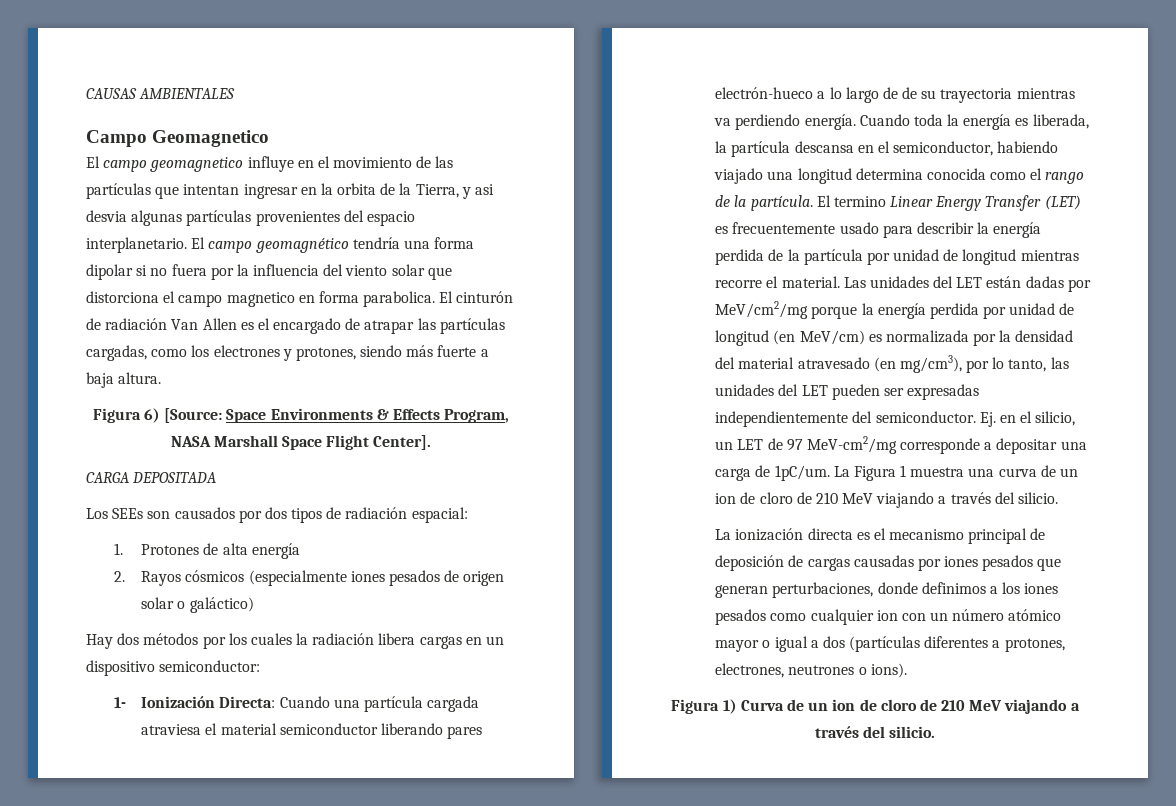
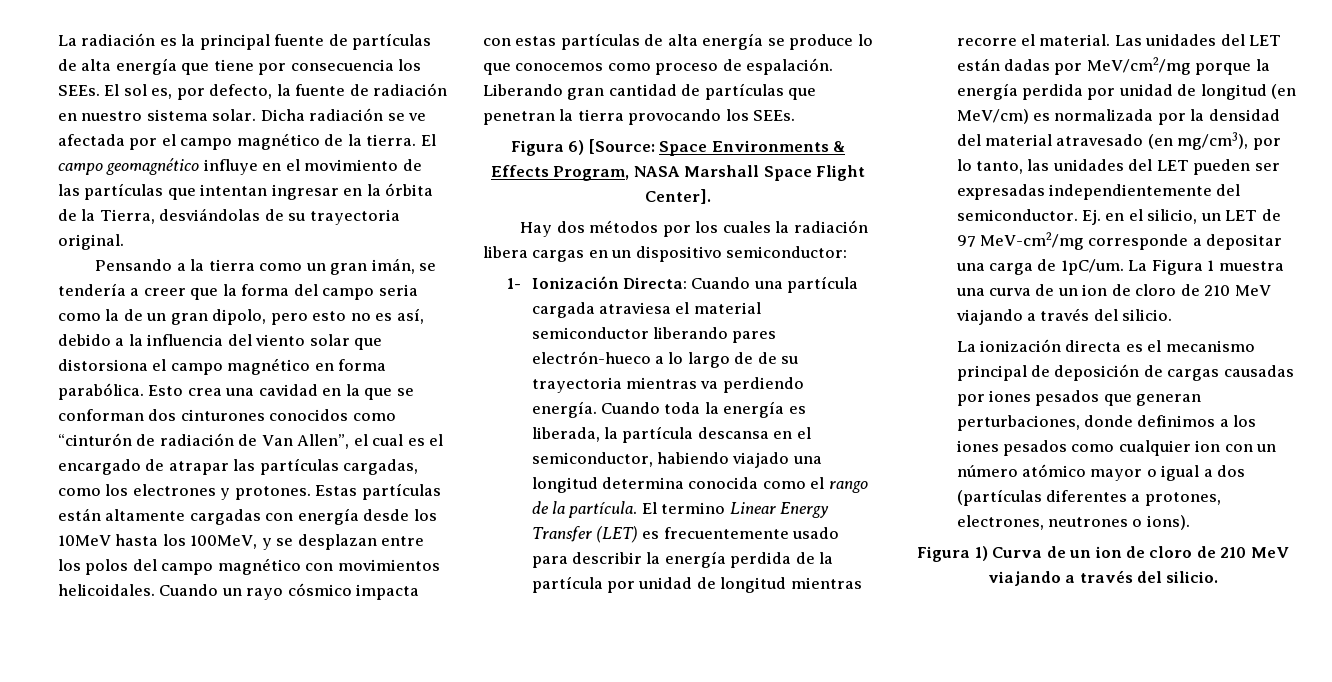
- CAUSAS AMBIENTALES
- Campo Geomagnetico
- El campo geomagnetico influye en el movimiento de las partículas que intentan ingresar en la orbita de la Tierra, y asi desvia algunas partículas provenientes del espacio interplanetario. El campo geomagnético tendría una forma dipolar si no fuera por la influencia del viento solar que distorciona el campo magnetico en forma parabolica. El cinturón de radiación Van Allen es el encargado de atrapar las partículas cargadas, como los electrones y protones, siendo más fuerte a baja altura.
+ La radiación es la principal fuente de partículas de alta energía que tiene por consecuencia los SEEs. El sol es, por defecto, la fuente de radiación en nuestro sistema solar. Dicha radiación se ve afectada por el campo magnético de la tierra. El campo geomagnético influye en el movimiento de las partículas que intentan ingresar en la órbita de la Tierra, desviándolas de su trayectoria original.
+ Pensando a la tierra como un gran imán, se tendería a creer que la forma del campo seria como la de un gran dipolo, pero esto no es así, debido a la influencia del viento solar que distorsiona el campo magnético en forma parabólica. Esto crea una cavidad en la que se conforman dos cinturones conocidos como “cinturón de radiación de Van Allen”, el cual es el encargado de atrapar las partículas cargadas, como los electrones y protones. Estas partículas están altamente cargadas con energía desde los 10MeV hasta los 100MeV, y se desplazan entre los polos del campo magnético con movimientos helicoidales. Cuando un rayo cósmico impacta con estas partículas de alta energía se produce lo que conocemos como proceso de espalación. Liberando gran cantidad de partículas que penetran la tierra provocando los SEEs.
- CARGA DEPOSITADA
- Los SEEs son causados por dos tipos de radiación espacial:
- 1. Protones de alta energía
- 2. Rayos cósmicos (especialmente iones pesados de origen solar o galáctico)

